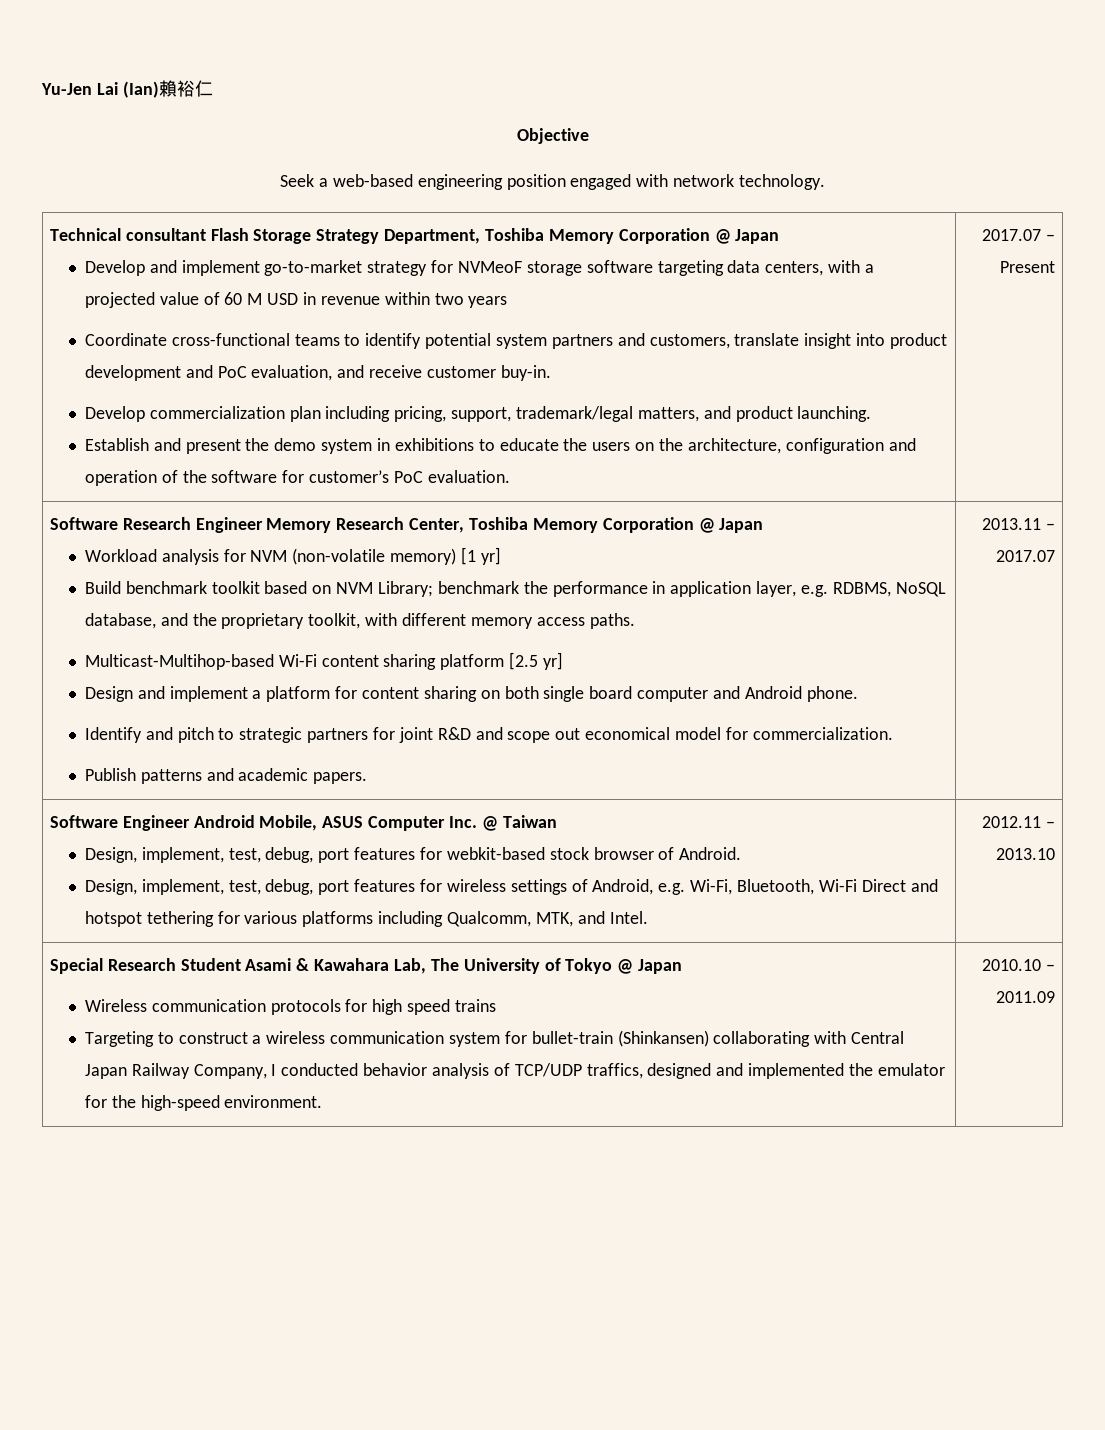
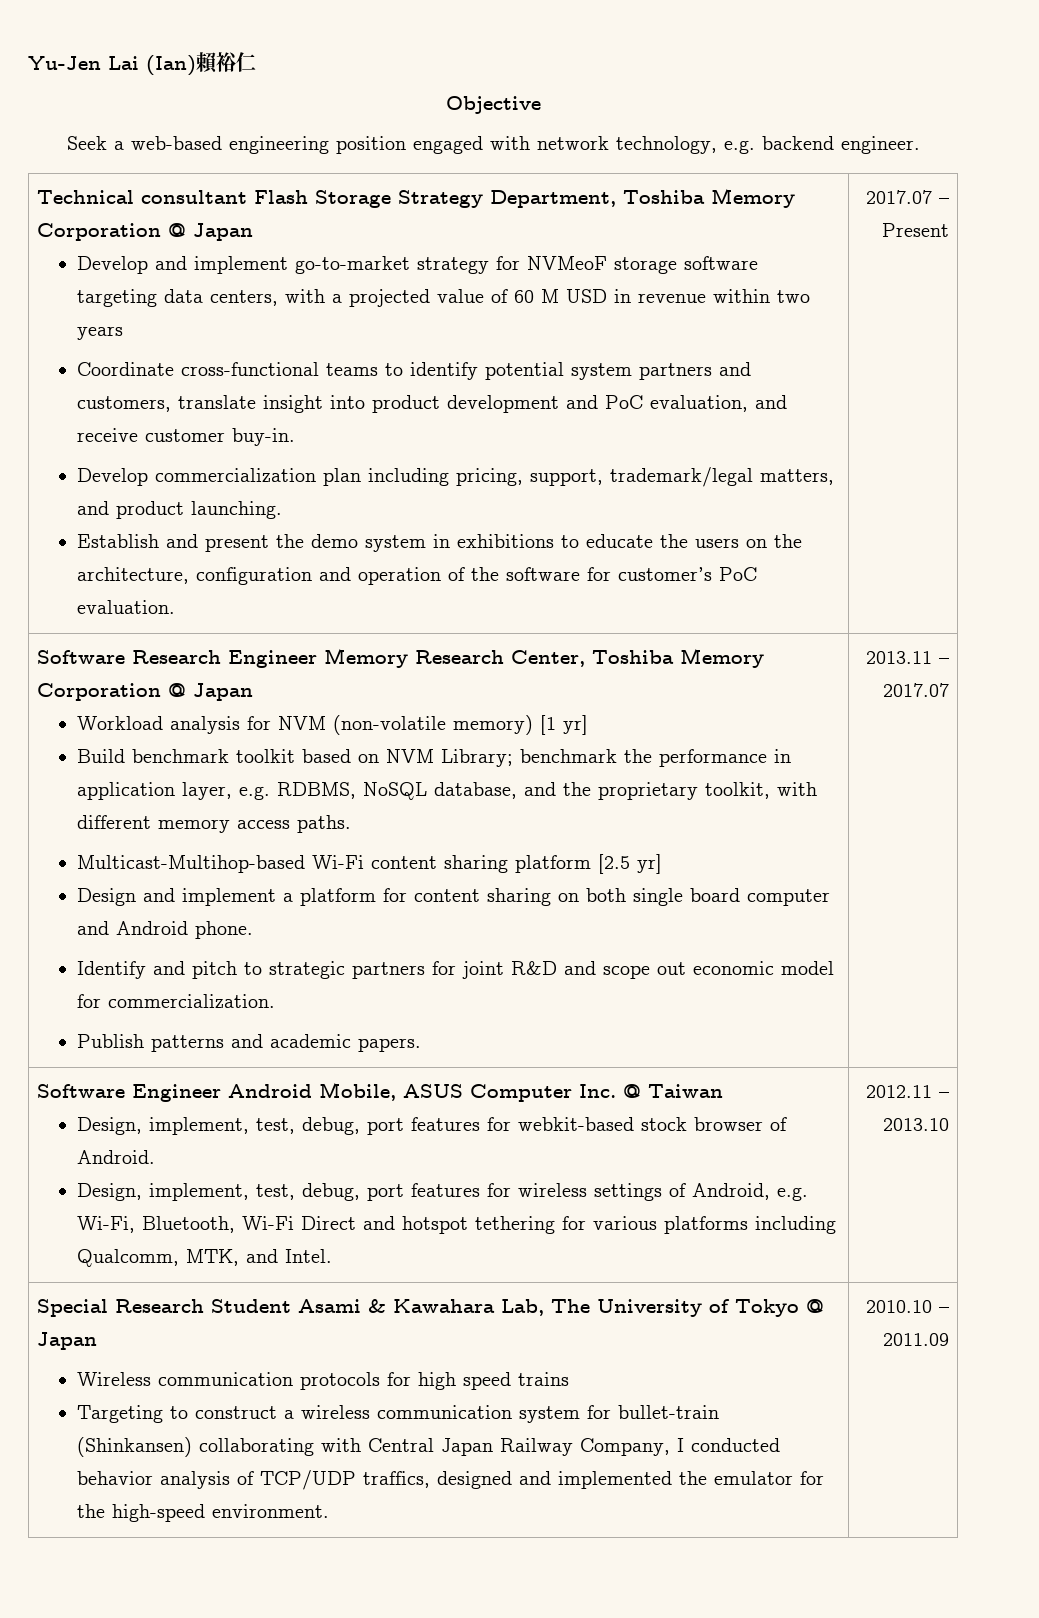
- Seek a web-based engineering position engaged with network technology.
+ Seek a web-based engineering position engaged with network technology, e.g. backend engineer.
- Identify and pitch to strategic partners for joint R&D and scope out economical model for commercialization.
+ Identify and pitch to strategic partners for joint R&D and scope out economic model for commercialization.

